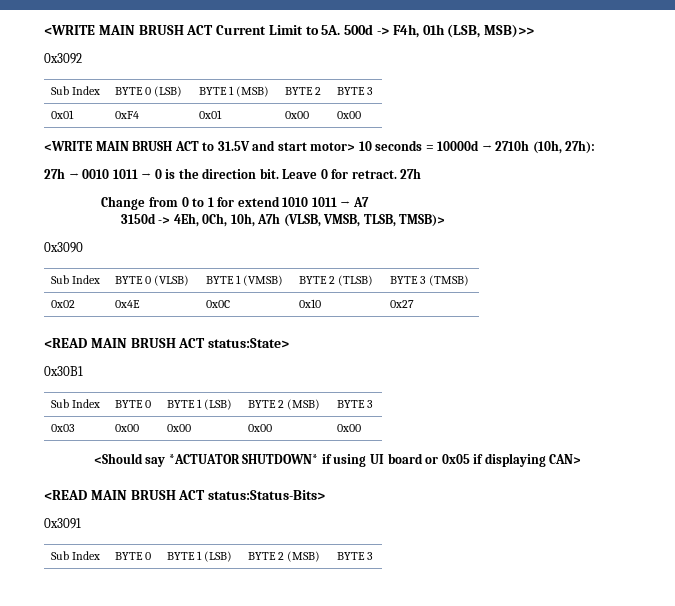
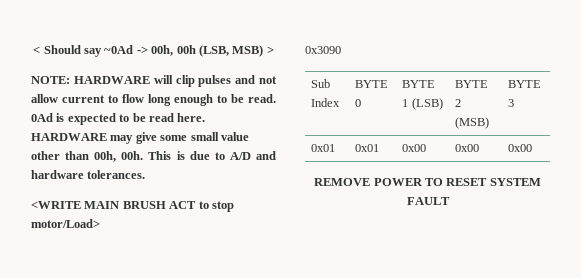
- <WRITE MAIN BRUSH ACT Current Limit to 5A. 500d -> F4h, 01h (LSB, MSB)>>
- 0x3092
- Sub Index | BYTE 0 (LSB) | BYTE 1 (MSB) | BYTE 2 | BYTE 3
- 0x01 | 0xF4 | 0x01 | 0x00 | 0x00
+ < Should say ~0Ad -> 00h, 00h (LSB, MSB) >
+ NOTE: HARDWARE will clip pulses and not allow current to flow long enough to be read. 0Ad is expected to be read here. HARDWARE may give some small value other than 00h, 00h. This is due to A/D and hardware tolerances.
- <WRITE MAIN BRUSH ACT to 31.5V and start motor> 10 seconds = 10000d → 2710h (10h, 27h):
- 27h → 0010 1011 → 0 is the direction bit. Leave 0 for retract. 27h
- Change from 0 to 1 for extend 1010 1011 → A7
- 3150d -> 4Eh, 0Ch, 10h, A7h (VLSB, VMSB, TLSB, TMSB)>
+ <WRITE MAIN BRUSH ACT to stop motor/Load>
  0x3090
- Sub Index | BYTE 0 (VLSB) | BYTE 1 (VMSB) | BYTE 2 (TLSB) | BYTE 3 (TMSB)
- 0x02 | 0x4E | 0x0C | 0x10 | 0x27
- <READ MAIN BRUSH ACT status:State>
- 0x30B1
- 0x03 | 0x00 | 0x00 | 0x00 | 0x00
+ 0x01 | 0x01 | 0x00 | 0x00 | 0x00
- <Should say *ACTUATOR SHUTDOWN* if using UI board or 0x05 if displaying CAN>
- <READ MAIN BRUSH ACT status:Status-Bits>
- 0x3091
- Sub Index | BYTE 0 | BYTE 1 (LSB) | BYTE 2 (MSB) | BYTE 3
+ REMOVE POWER TO RESET SYSTEM FAULT

